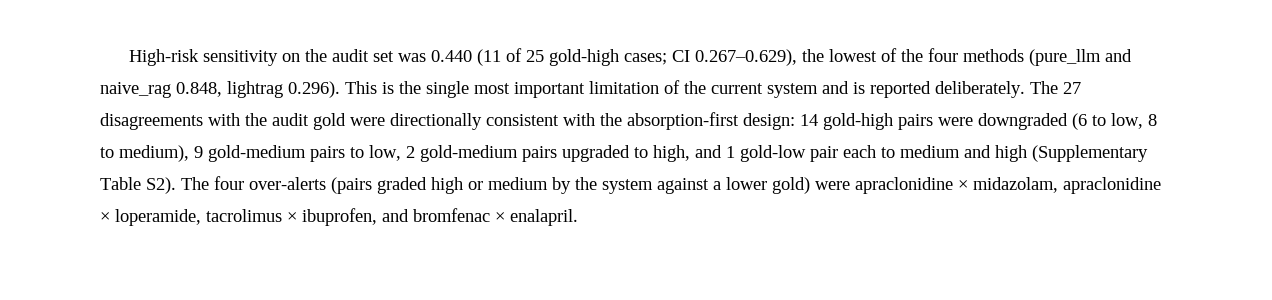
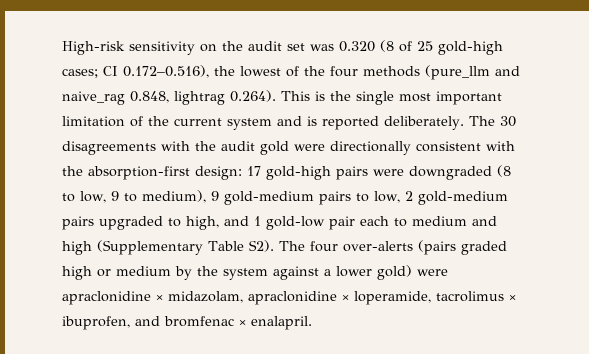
- High-risk sensitivity on the audit set was 0.440 (11 of 25 gold-high cases; CI 0.267–0.629), the lowest of the four methods (pure_llm and naive_rag 0.848, lightrag 0.296). This is the single most important limitation of the current system and is reported deliberately.
+ High-risk sensitivity on the audit set was 0.320 (8 of 25 gold-high cases; CI 0.172–0.516), the lowest of the four methods (pure_llm and naive_rag 0.848, lightrag 0.264). This is the single most important limitation of the current system and is reported deliberately.
- The 27 disagreements with the audit gold were directionally consistent with the absorption-first design:
+ The 30 disagreements with the audit gold were directionally consistent with the absorption-first design:
- 14 gold-high pairs were downgraded (6 to low, 8 to medium), 9 gold-medium pairs to low, 2 gold-medium pairs upgraded to high, and 1 gold-low pair each to medium and high (Supplementary Table S2). The four over-alerts (pairs graded high or medium by the system against a lower gold) were apraclonidine × midazolam, apraclonidine × loperamide, tacrolimus × ibuprofen, and bromfenac × enalapril.
+ 17 gold-high pairs were downgraded (8 to low, 9 to medium), 9 gold-medium pairs to low, 2 gold-medium pairs upgraded to high, and 1 gold-low pair each to medium and high (Supplementary Table S2). The four over-alerts (pairs graded high or medium by the system against a lower gold) were apraclonidine × midazolam, apraclonidine × loperamide, tacrolimus × ibuprofen, and bromfenac × enalapril.

